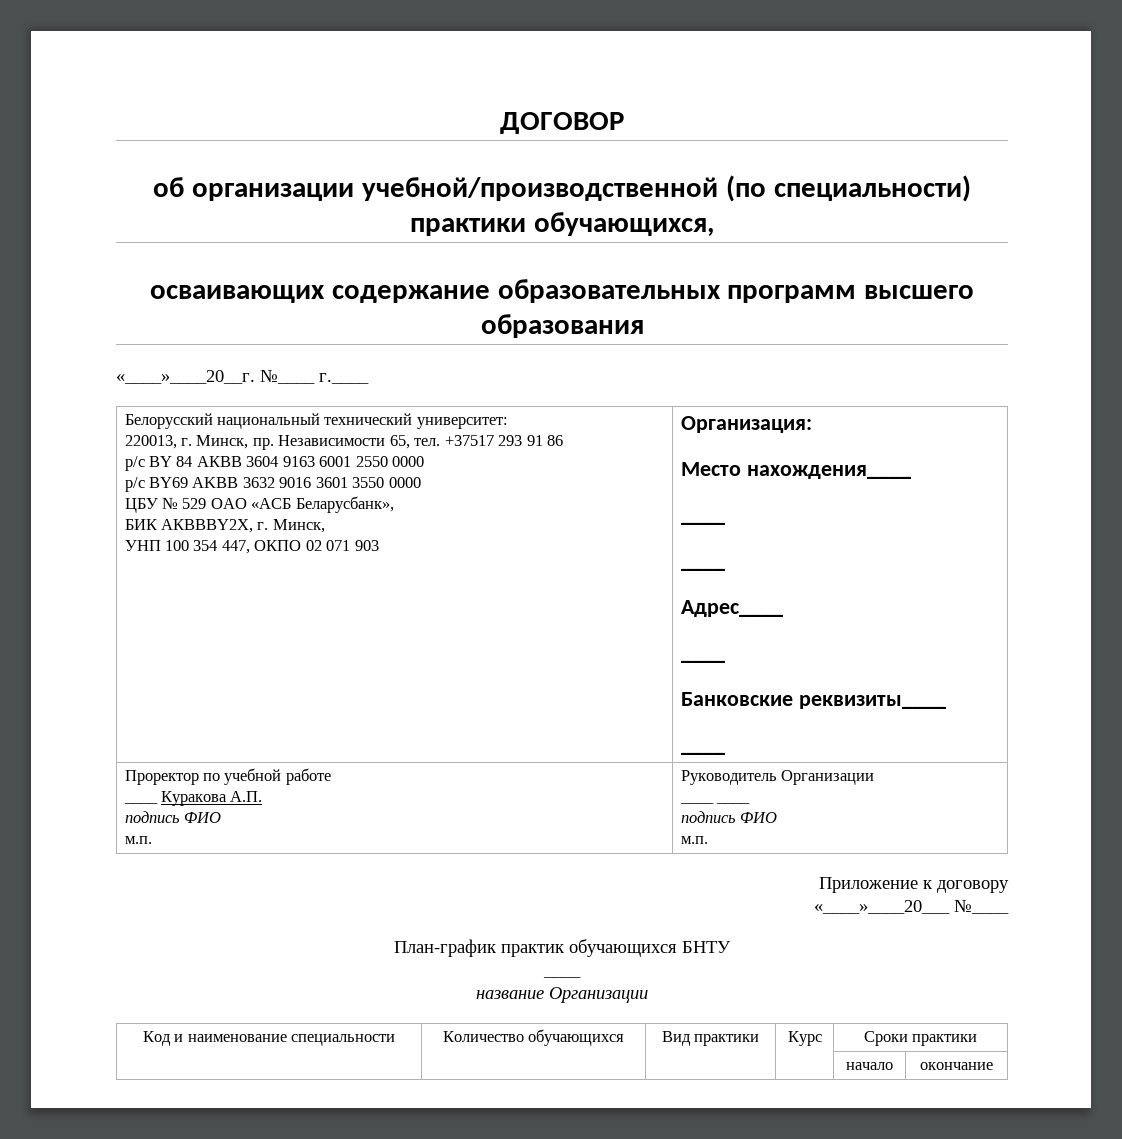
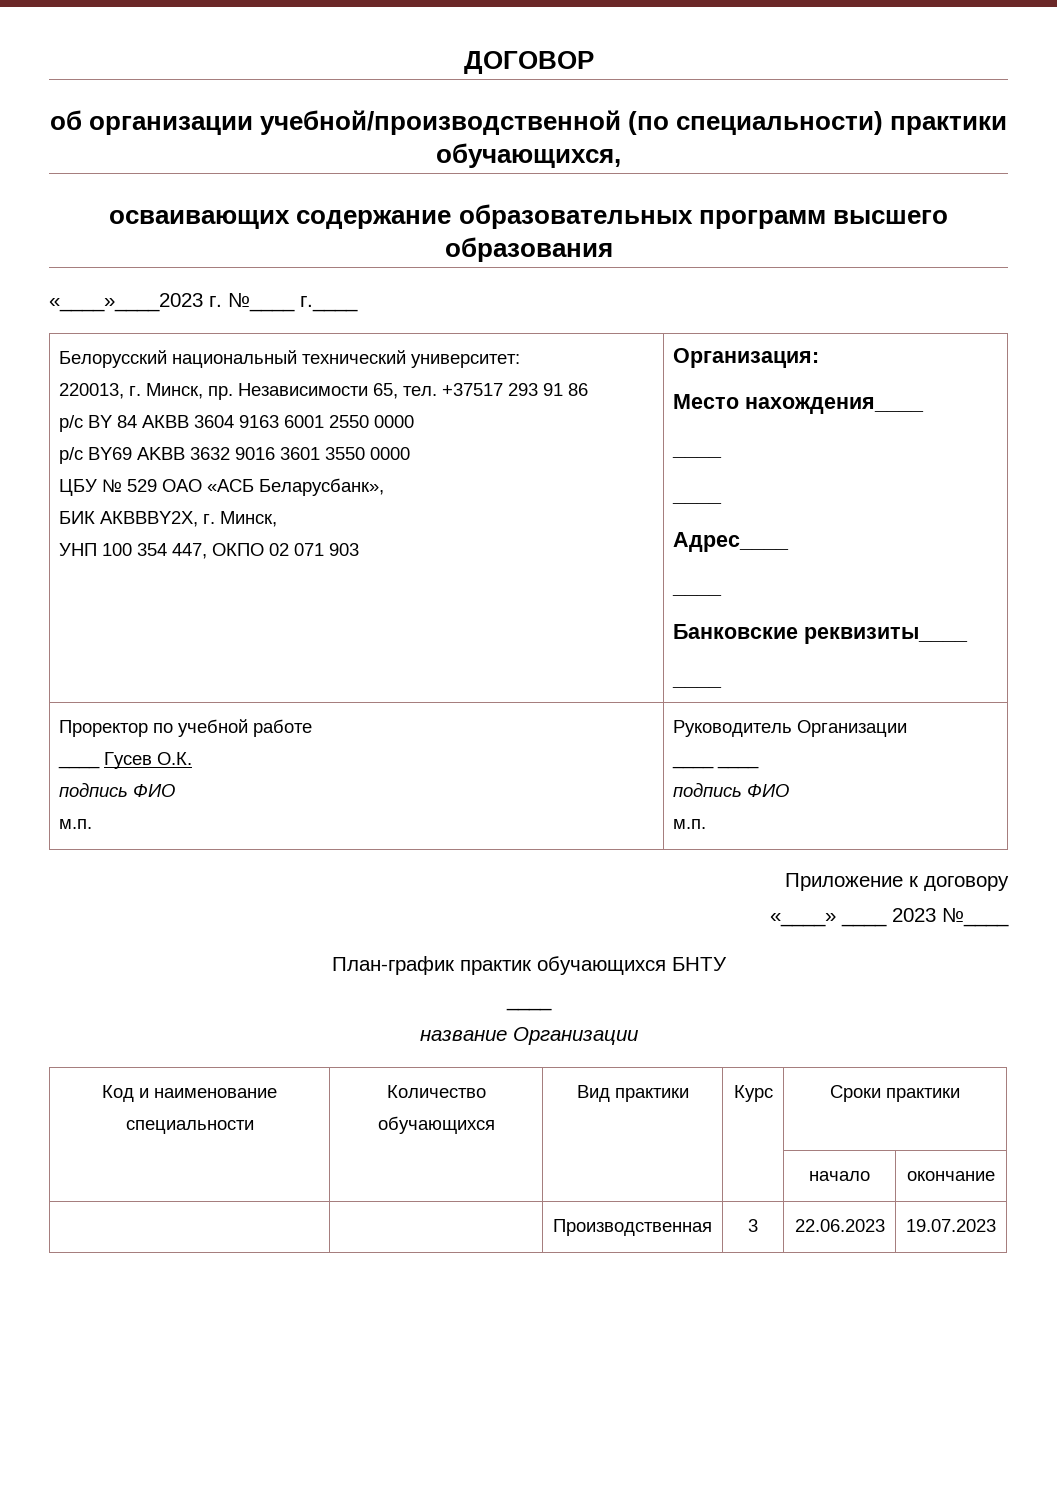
- «____»____20__г. №____ г.____
+ «____»____2023 г. №____ г.____
  Проректор по учебной работе
- ____ Куракова А.П.
+ ____ Гусев О.К.
- «____»____20___ №____
+ «____» ____ 2023 №____
+ | | Производственная | 3 | 22.06.2023 | 19.07.2023

